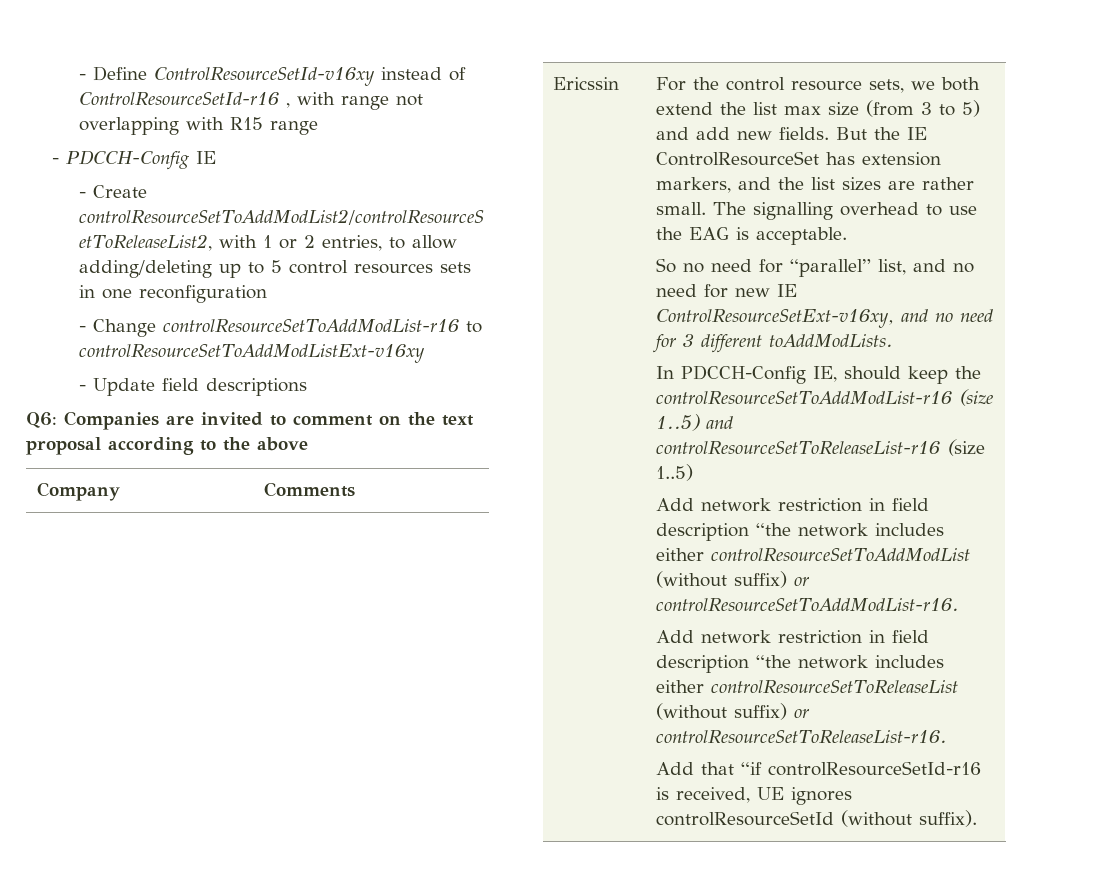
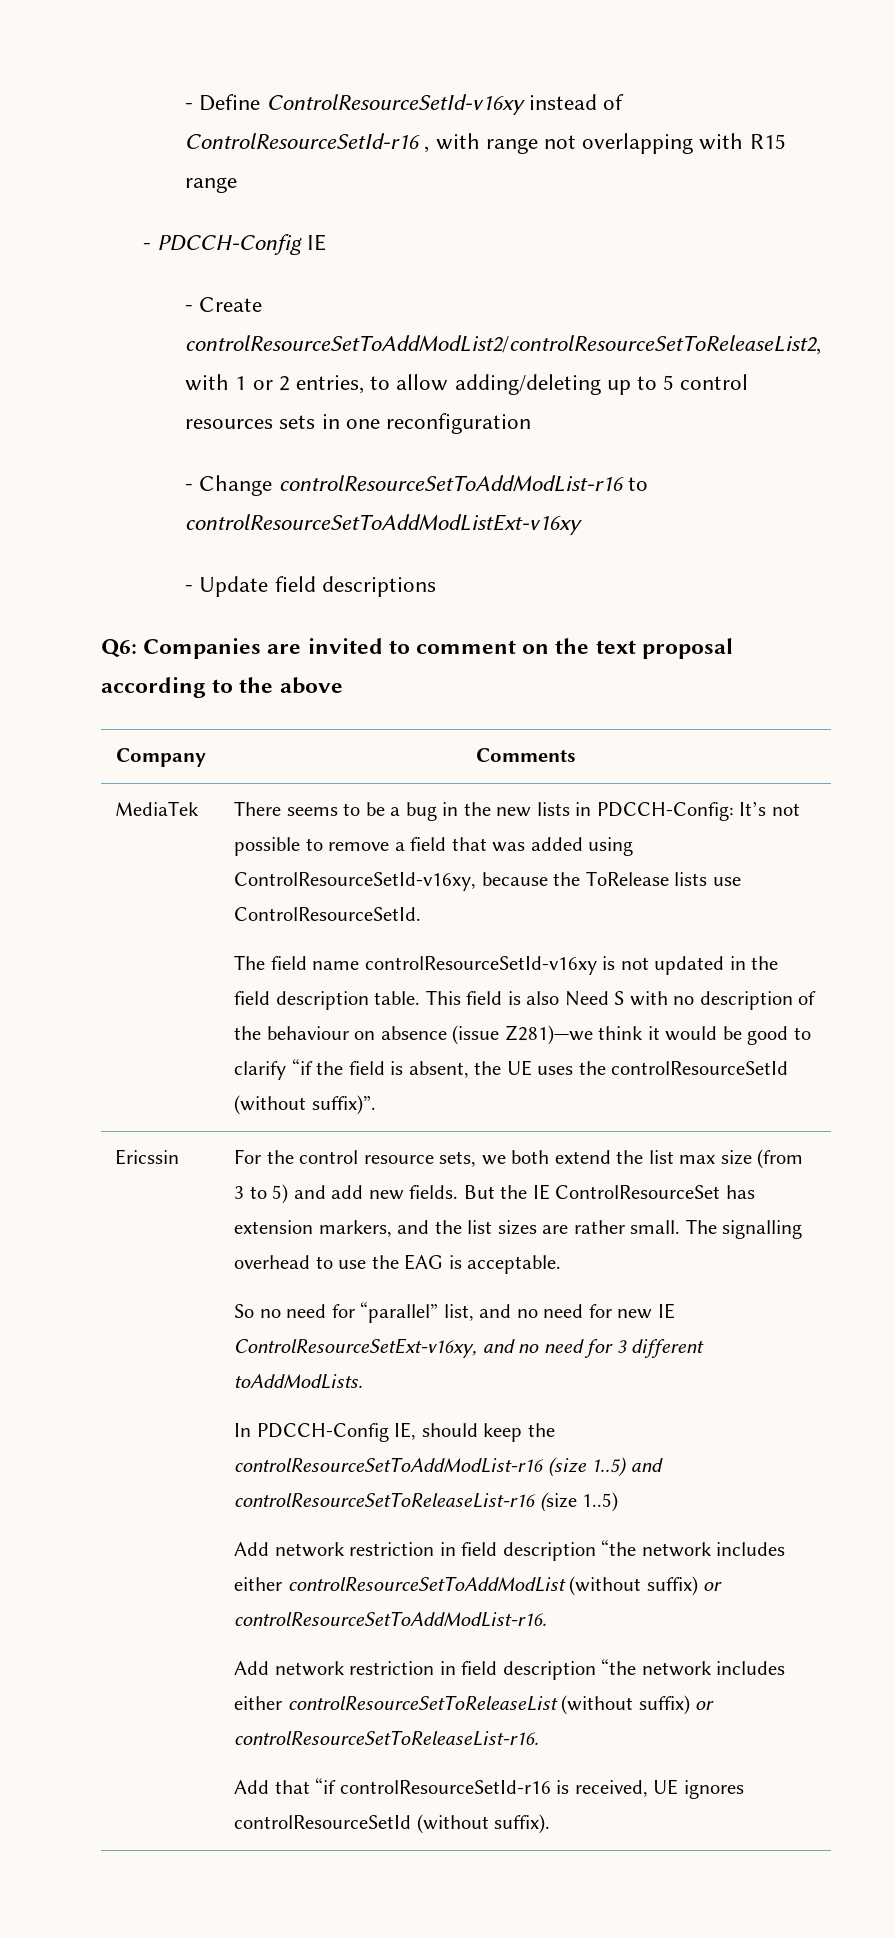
+ MediaTek | There seems to be a bug in the new lists in PDCCH-Config: It’s not possible to remove a field that was added using ControlResourceSetId-v16xy, because the ToRelease lists use ControlResourceSetId.
+ The field name controlResourceSetId-v16xy is not updated in the field description table. This field is also Need S with no description of the behaviour on absence (issue Z281)—we think it would be good to clarify “if the field is absent, the UE uses the controlResourceSetId (without suffix)”.

